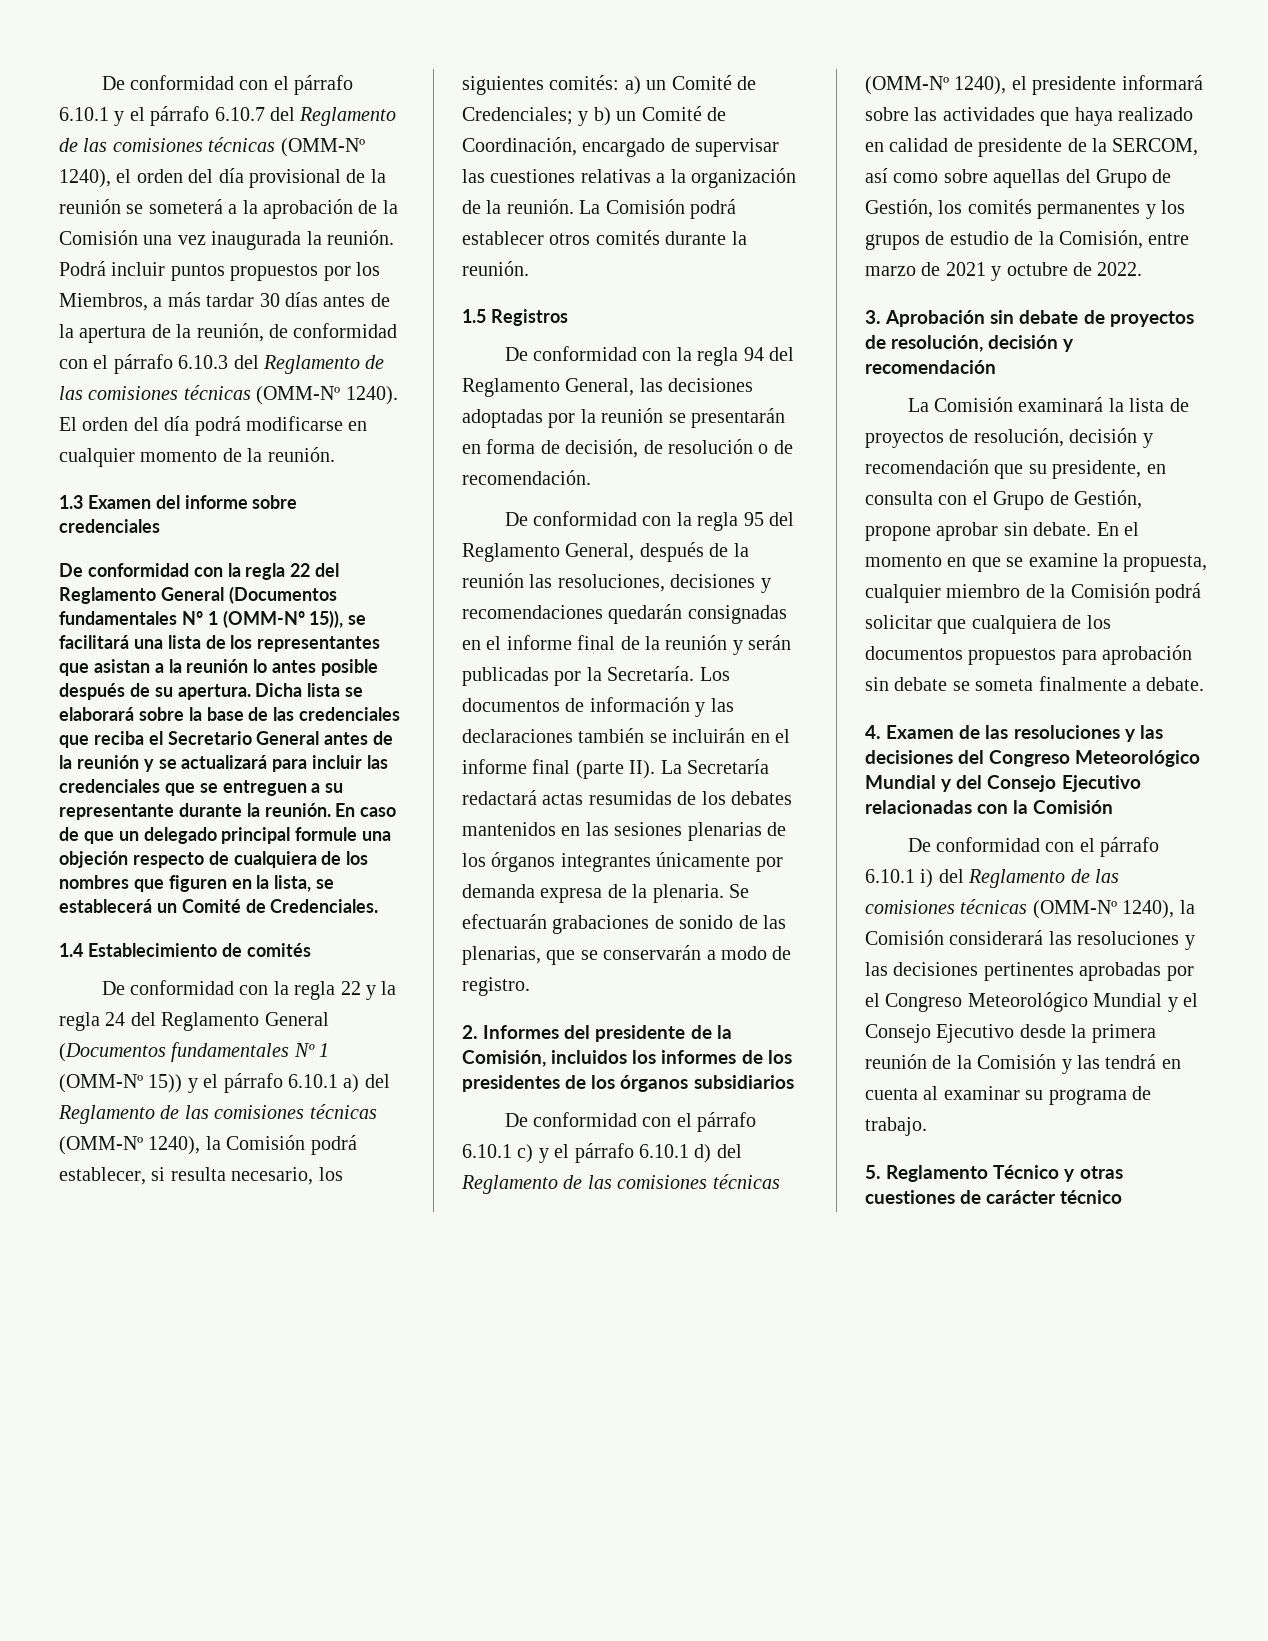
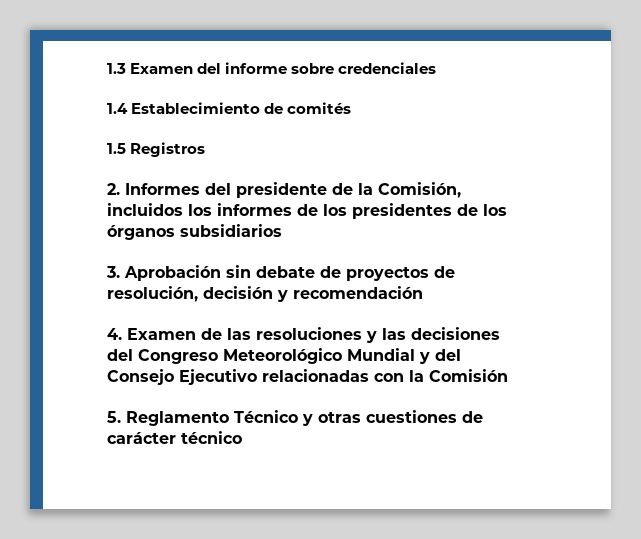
- De conformidad con el párrafo 6.10.1 y el párrafo 6.10.7 del Reglamento de las comisiones técnicas (OMM-Nº 1240), el orden del día provisional de la reunión se someterá a la aprobación de la Comisión una vez inaugurada la reunión. Podrá incluir puntos propuestos por los Miembros, a más tardar 30 días antes de la apertura de la reunión, de conformidad con el párrafo 6.10.3 del Reglamento de las comisiones técnicas (OMM-Nº 1240). El orden del día podrá modificarse en cualquier momento de la reunión.
- De conformidad con la regla 22 del Reglamento General (Documentos fundamentales Nº 1 (OMM-Nº 15)), se facilitará una lista de los representantes que asistan a la reunión lo antes posible después de su apertura. Dicha lista se elaborará sobre la base de las credenciales que reciba el Secretario General antes de la reunión y se actualizará para incluir las credenciales que se entreguen a su representante durante la reunión. En caso de que un delegado principal formule una objeción respecto de cualquiera de los nombres que figuren en la lista, se establecerá un Comité de Credenciales.
  1.4 Establecimiento de comités
- De conformidad con la regla 22 y la regla 24 del Reglamento General (Documentos fundamentales Nº 1 (OMM-Nº 15)) y el párrafo 6.10.1 a) del Reglamento de las comisiones técnicas (OMM-Nº 1240), la Comisión podrá establecer, si resulta necesario, los siguientes comités: a) un Comité de Credenciales; y b) un Comité de Coordinación, encargado de supervisar las cuestiones relativas a la organización de la reunión. La Comisión podrá establecer otros comités durante la reunión.
  1.5 Registros
- De conformidad con la regla 94 del Reglamento General, las decisiones adoptadas por la reunión se presentarán en forma de decisión, de resolución o de recomendación.
- De conformidad con la regla 95 del Reglamento General, después de la reunión las resoluciones, decisiones y recomendaciones quedarán consignadas en el informe final de la reunión y serán publicadas por la Secretaría. Los documentos de información y las declaraciones también se incluirán en el informe final (parte II). La Secretaría redactará actas resumidas de los debates mantenidos en las sesiones plenarias de los órganos integrantes únicamente por demanda expresa de la plenaria. Se efectuarán grabaciones de sonido de las plenarias, que se conservarán a modo de registro.
- De conformidad con el párrafo 6.10.1 c) y el párrafo 6.10.1 d) del Reglamento de las comisiones técnicas (OMM-Nº 1240), el presidente informará sobre las actividades que haya realizado en calidad de presidente de la SERCOM, así como sobre aquellas del Grupo de Gestión, los comités permanentes y los grupos de estudio de la Comisión, entre marzo de 2021 y octubre de 2022.
- La Comisión examinará la lista de proyectos de resolución, decisión y recomendación que su presidente, en consulta con el Grupo de Gestión, propone aprobar sin debate. En el momento en que se examine la propuesta, cualquier miembro de la Comisión podrá solicitar que cualquiera de los documentos propuestos para aprobación sin debate se someta finalmente a debate.
- De conformidad con el párrafo 6.10.1 i) del Reglamento de las comisiones técnicas (OMM-Nº 1240), la Comisión considerará las resoluciones y las decisiones pertinentes aprobadas por el Congreso Meteorológico Mundial y el Consejo Ejecutivo desde la primera reunión de la Comisión y las tendrá en cuenta al examinar su programa de trabajo.

